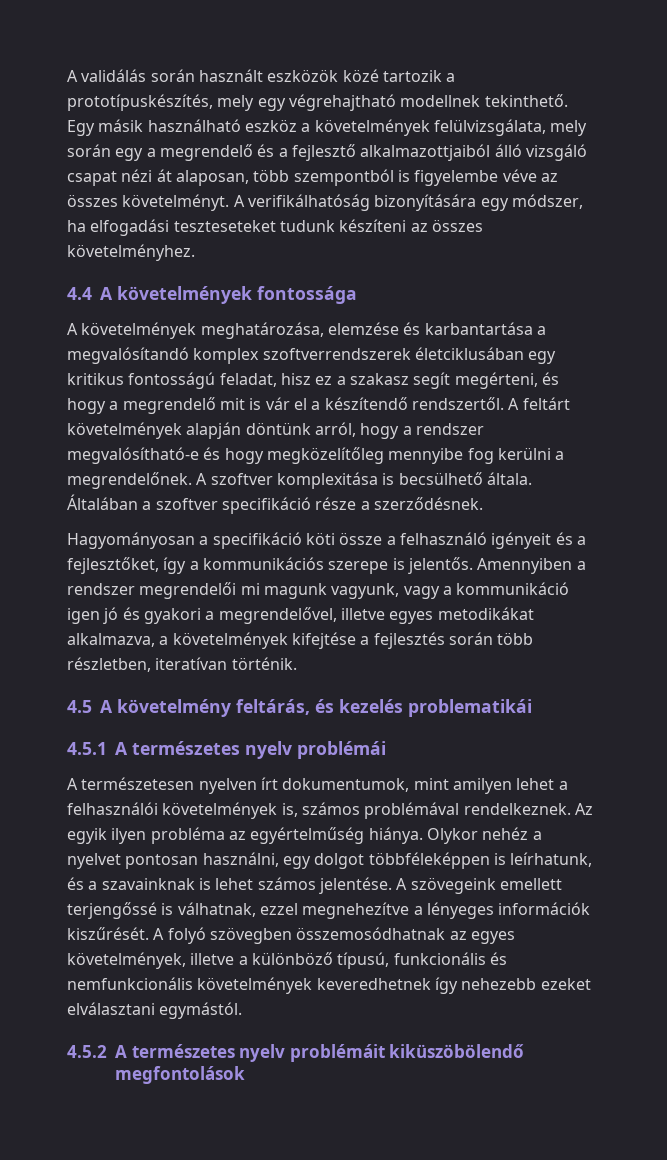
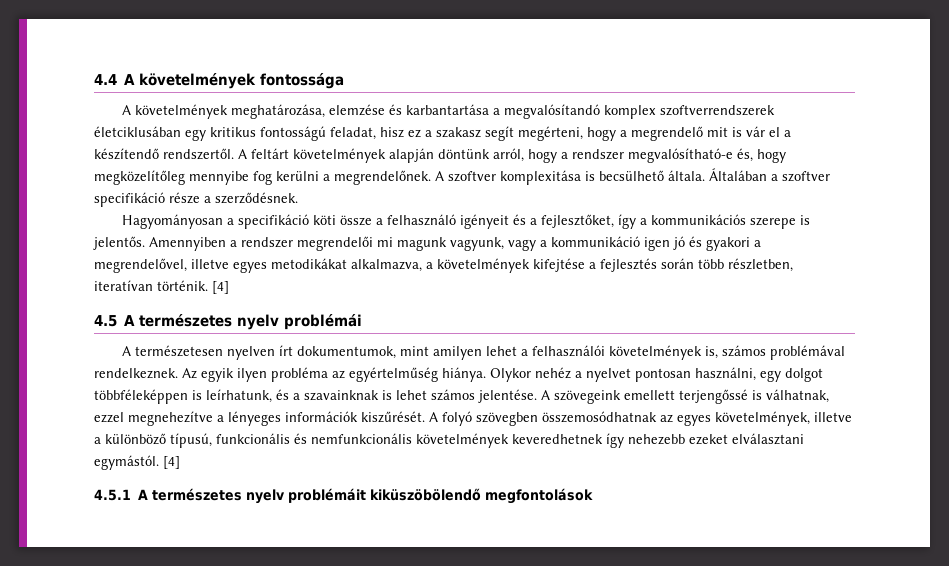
- A validálás során használt eszközök közé tartozik a prototípuskészítés, mely egy végrehajtható modellnek tekinthető. Egy másik használható eszköz a követelmények felülvizsgálata, mely során egy a megrendelő és a fejlesztő alkalmazottjaiból álló vizsgáló csapat nézi át alaposan, több szempontból is figyelembe véve az összes követelményt. A verifikálhatóság bizonyítására egy módszer, ha elfogadási teszteseteket tudunk készíteni az összes követelményhez.
- A követelmények meghatározása, elemzése és karbantartása a megvalósítandó komplex szoftverrendszerek életciklusában egy kritikus fontosságú feladat, hisz ez a szakasz segít megérteni, és hogy a megrendelő mit is vár el a készítendő rendszertől.
+ A követelmények meghatározása, elemzése és karbantartása a megvalósítandó komplex szoftverrendszerek életciklusában egy kritikus fontosságú feladat, hisz ez a szakasz segít megérteni, hogy a megrendelő mit is vár el a készítendő rendszertől.
- A feltárt követelmények alapján döntünk arról, hogy a rendszer megvalósítható-e és hogy megközelítőleg mennyibe fog kerülni a megrendelőnek.
+ A feltárt követelmények alapján döntünk arról, hogy a rendszer megvalósítható-e és, hogy megközelítőleg mennyibe fog kerülni a megrendelőnek.
- Amennyiben a rendszer megrendelői mi magunk vagyunk, vagy a kommunikáció igen jó és gyakori a megrendelővel, illetve egyes metodikákat alkalmazva, a követelmények kifejtése a fejlesztés során több részletben, iteratívan történik.
- 4.5 A követelmény feltárás, és kezelés problematikái
- 4.5.1 A természetes nyelv problémái
+ Amennyiben a rendszer megrendelői mi magunk vagyunk, vagy a kommunikáció igen jó és gyakori a megrendelővel, illetve egyes metodikákat alkalmazva, a követelmények kifejtése a fejlesztés során több részletben, iteratívan történik. [4]
+ 4.5 A természetes nyelv problémái
- A folyó szövegben összemosódhatnak az egyes követelmények, illetve a különböző típusú, funkcionális és nemfunkcionális követelmények keveredhetnek így nehezebb ezeket elválasztani egymástól.
- 4.5.2 A természetes nyelv problémáit kiküszöbölendő megfontolások
+ A folyó szövegben összemosódhatnak az egyes követelmények, illetve a különböző típusú, funkcionális és nemfunkcionális követelmények keveredhetnek így nehezebb ezeket elválasztani egymástól. [4]
+ 4.5.1 A természetes nyelv problémáit kiküszöbölendő megfontolások

